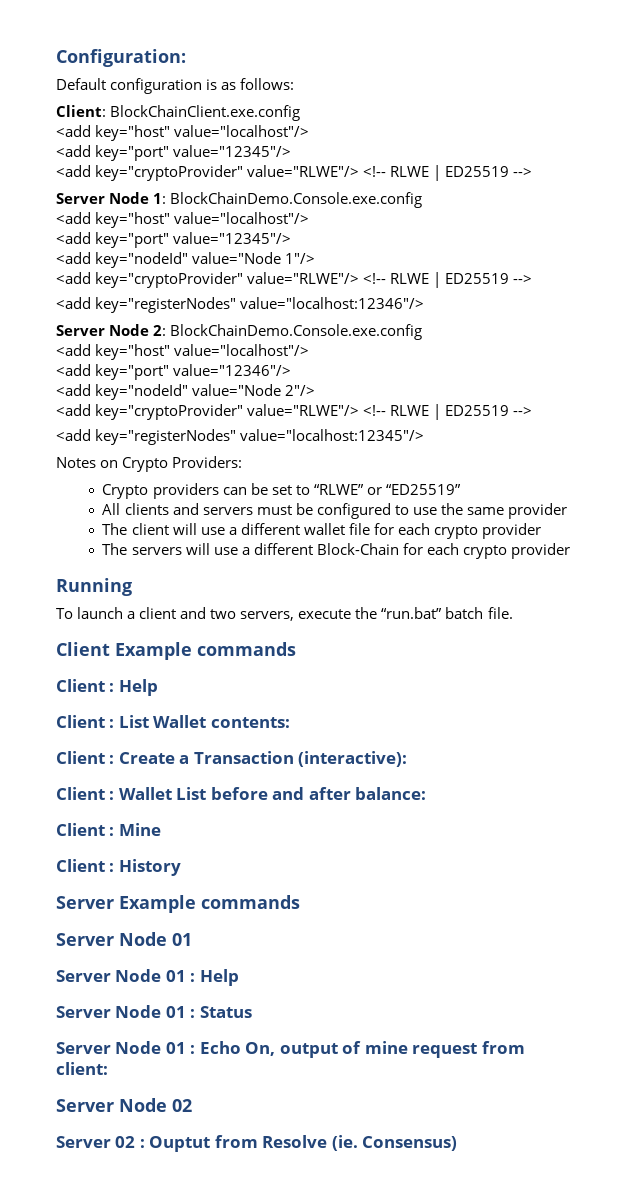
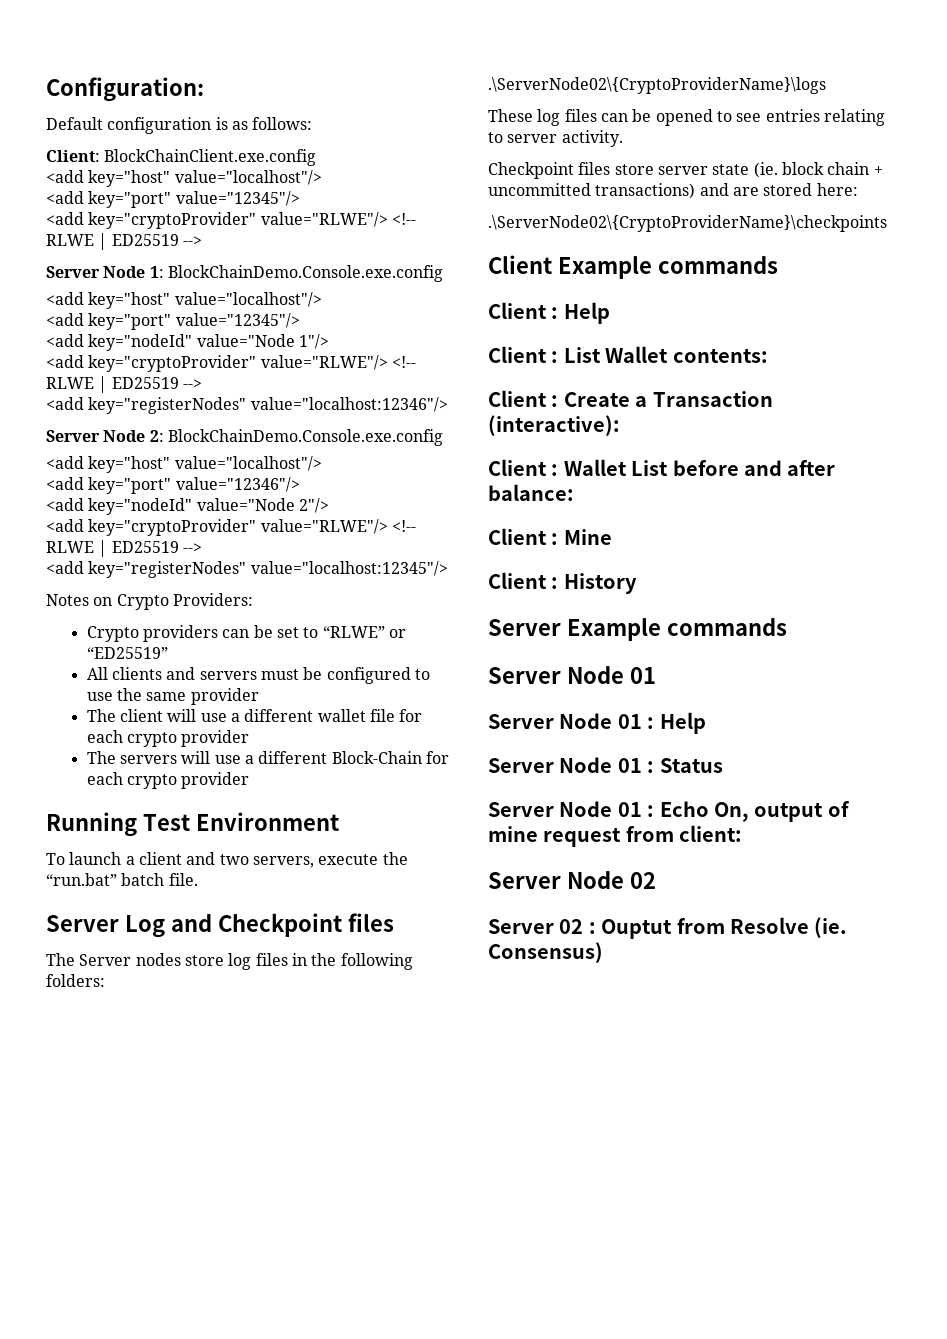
- Running
+ Running Test Environment
+ Server Log and Checkpoint files
+ The Server nodes store log files in the following folders:
+ .\ServerNode02\{CryptoProviderName}\logs
+ These log files can be opened to see entries relating to server activity.
+ Checkpoint files store server state (ie. block chain + uncommitted transactions) and are stored here:
+ .\ServerNode02\{CryptoProviderName}\checkpoints

